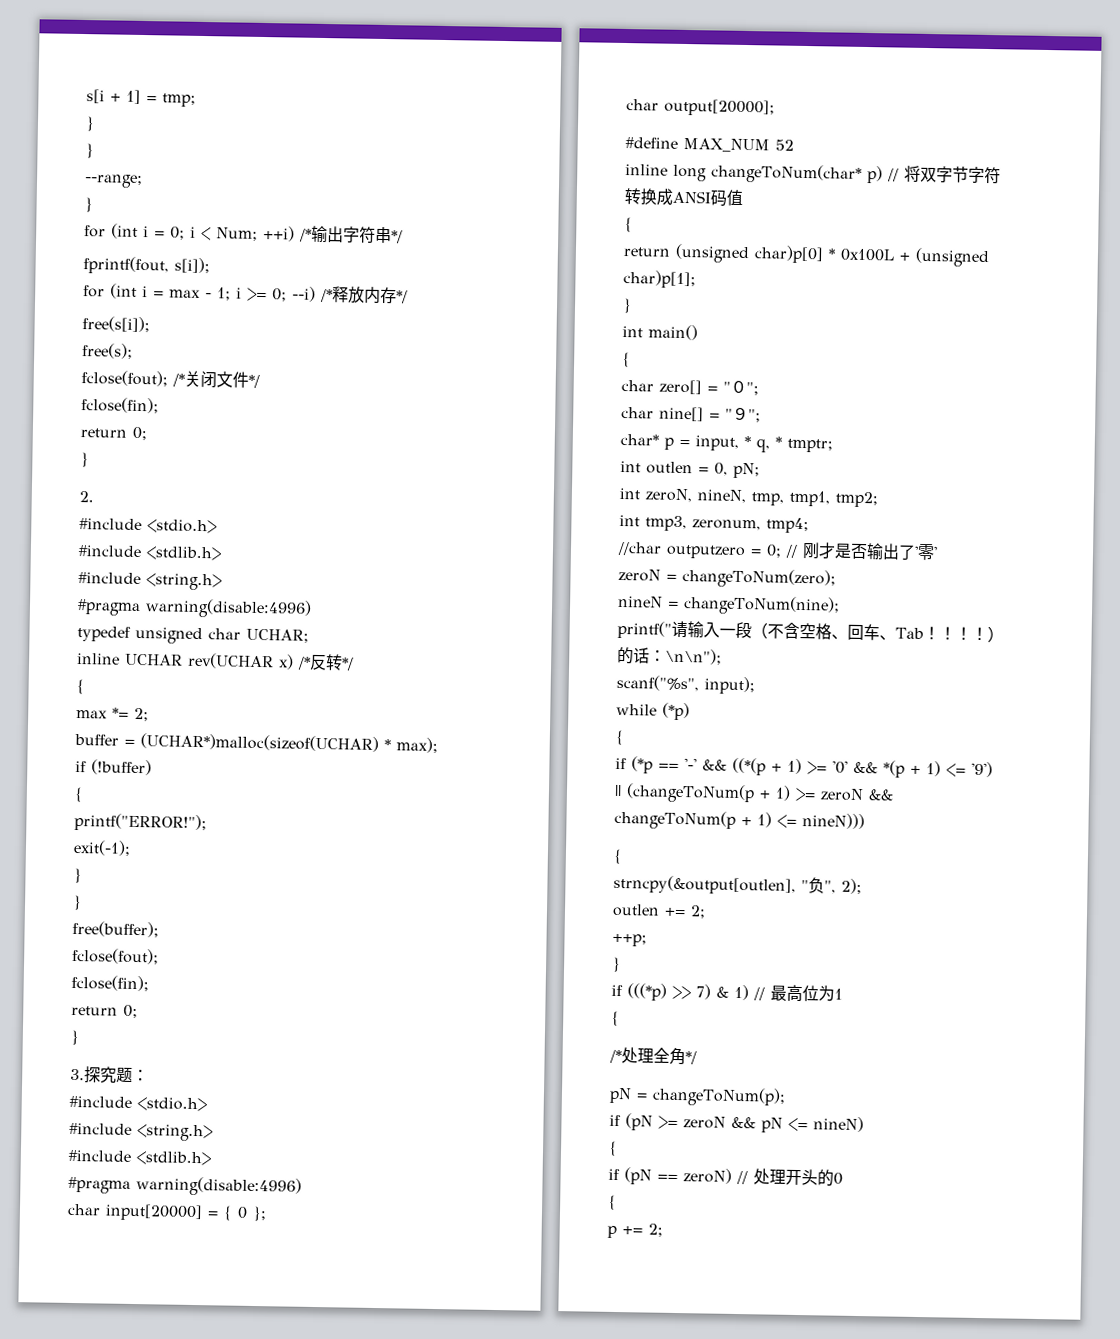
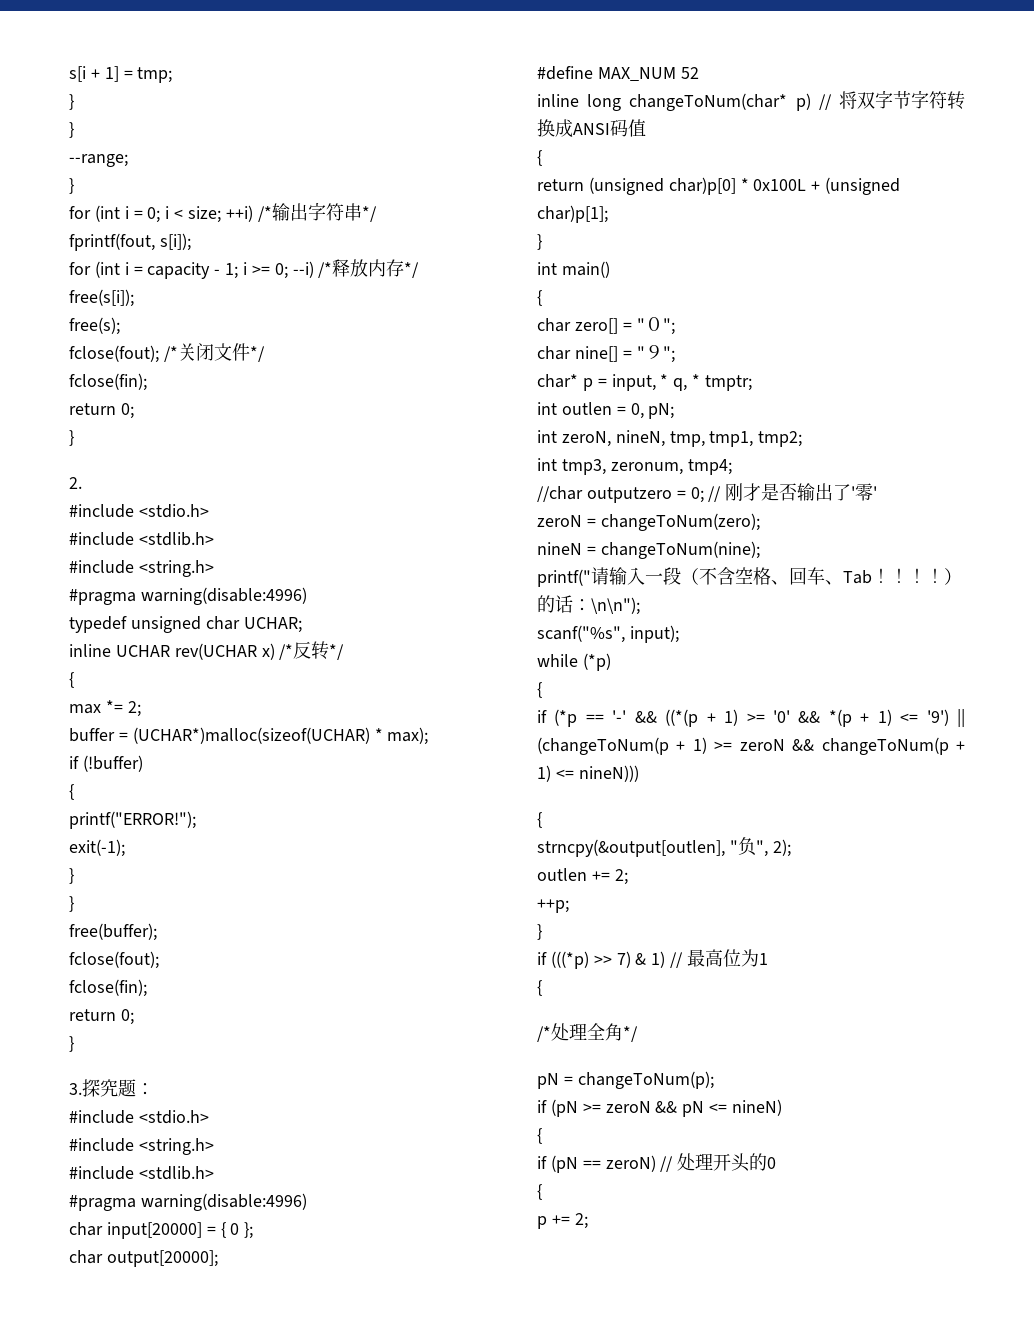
- for (int i = 0; i < Num; ++i) /*输出字符串*/
+ for (int i = 0; i < size; ++i) /*输出字符串*/
- for (int i = max - 1; i >= 0; --i) /*释放内存*/
+ for (int i = capacity - 1; i >= 0; --i) /*释放内存*/

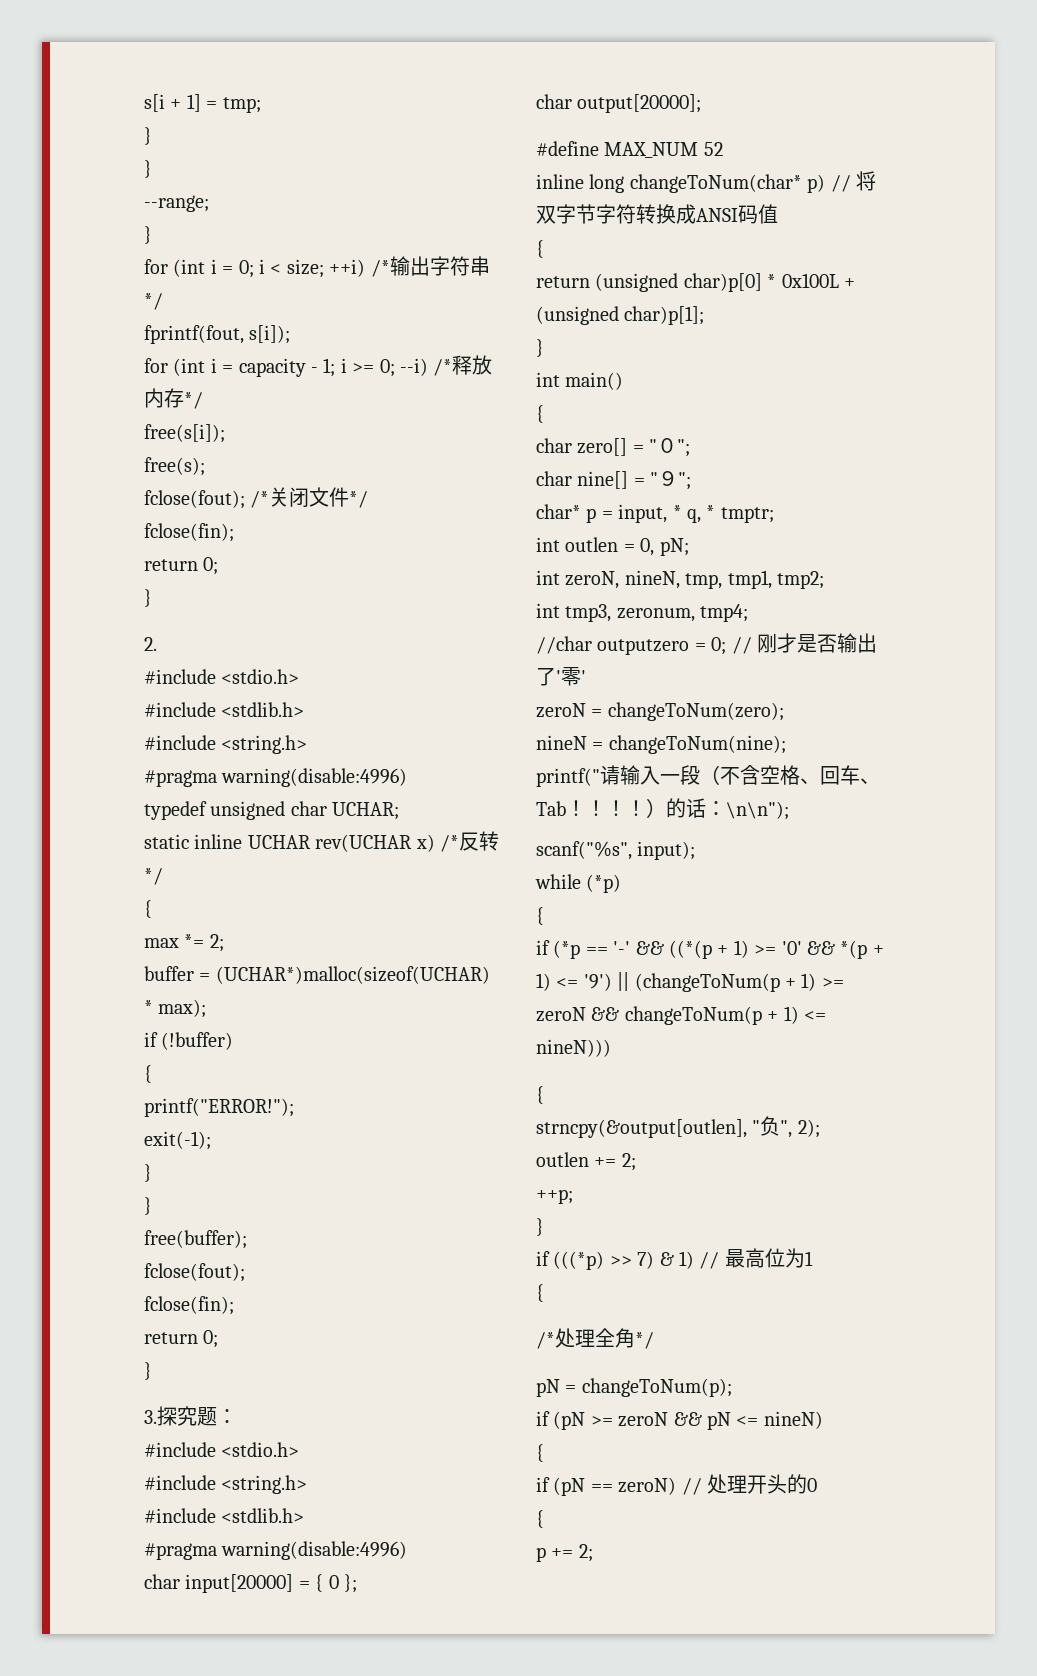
- inline UCHAR rev(UCHAR x) /*反转*/
+ static inline UCHAR rev(UCHAR x) /*反转*/

